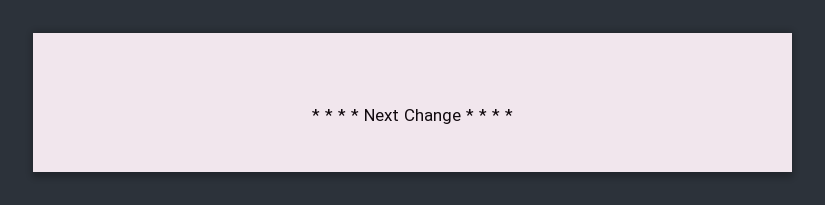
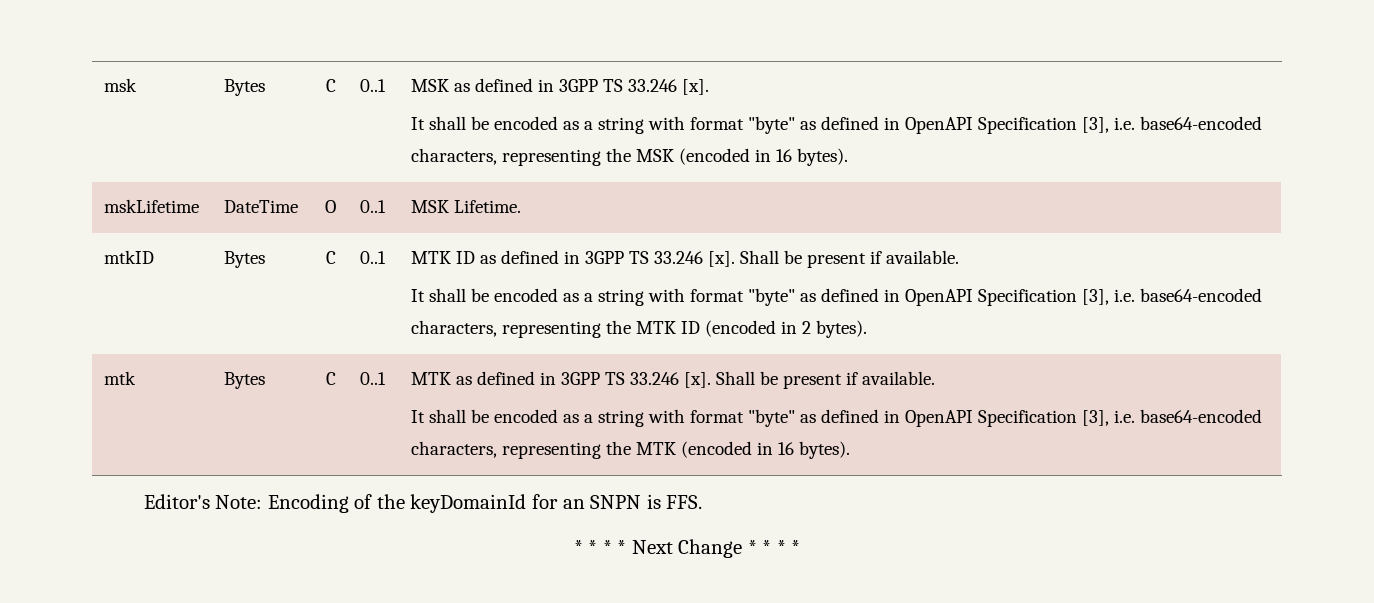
+ msk | Bytes | C | 0..1 | MSK as defined in 3GPP TS 33.246 [x].
+ It shall be encoded as a string with format "byte" as defined in OpenAPI Specification [3], i.e. base64-encoded characters, representing the MSK (encoded in 16 bytes).
+ mskLifetime | DateTime | O | 0..1 | MSK Lifetime.
+ mtkID | Bytes | C | 0..1 | MTK ID as defined in 3GPP TS 33.246 [x]. Shall be present if available.
+ It shall be encoded as a string with format "byte" as defined in OpenAPI Specification [3], i.e. base64-encoded characters, representing the MTK ID (encoded in 2 bytes).
+ mtk | Bytes | C | 0..1 | MTK as defined in 3GPP TS 33.246 [x]. Shall be present if available.
+ It shall be encoded as a string with format "byte" as defined in OpenAPI Specification [3], i.e. base64-encoded characters, representing the MTK (encoded in 16 bytes).
+ Editor's Note: Encoding of the keyDomainId for an SNPN is FFS.

